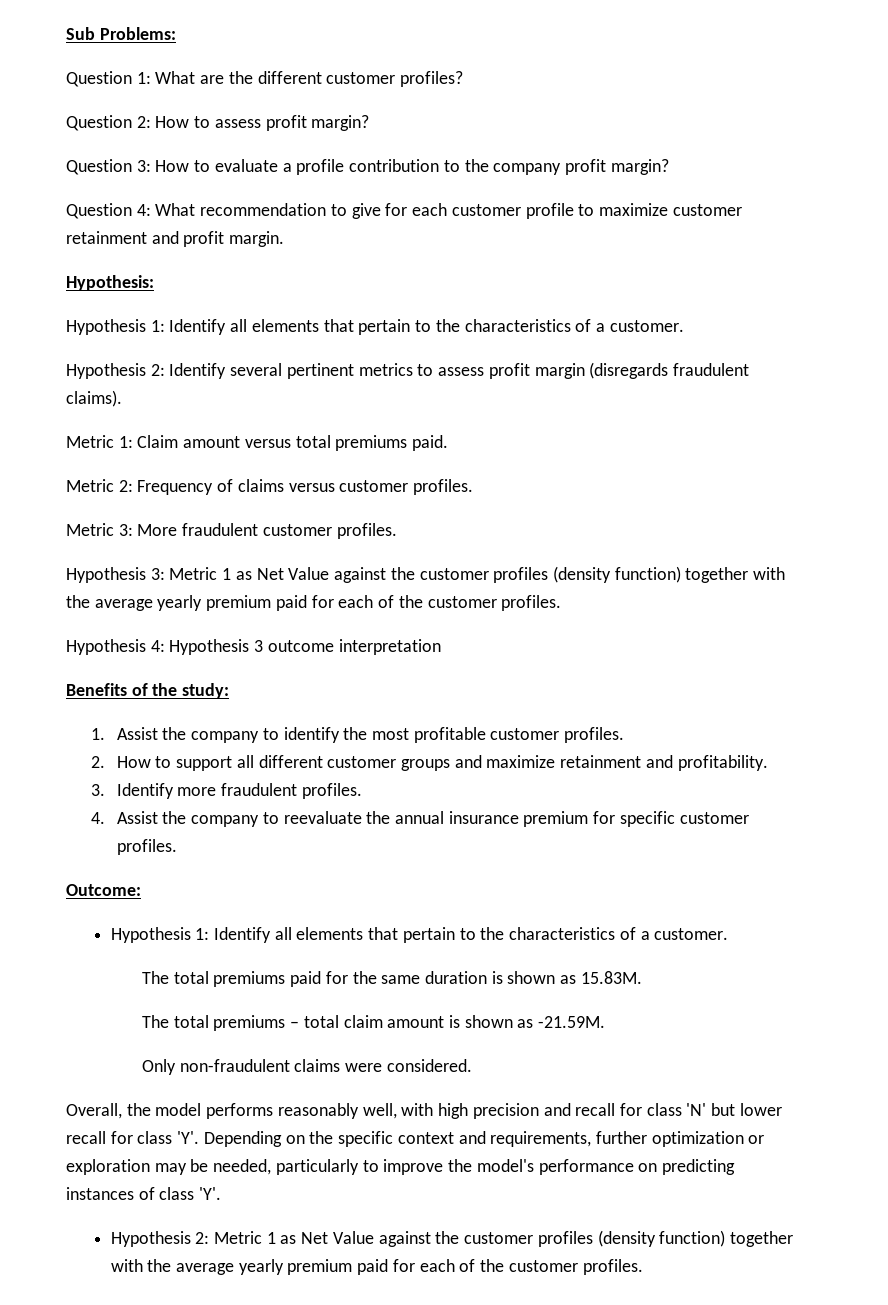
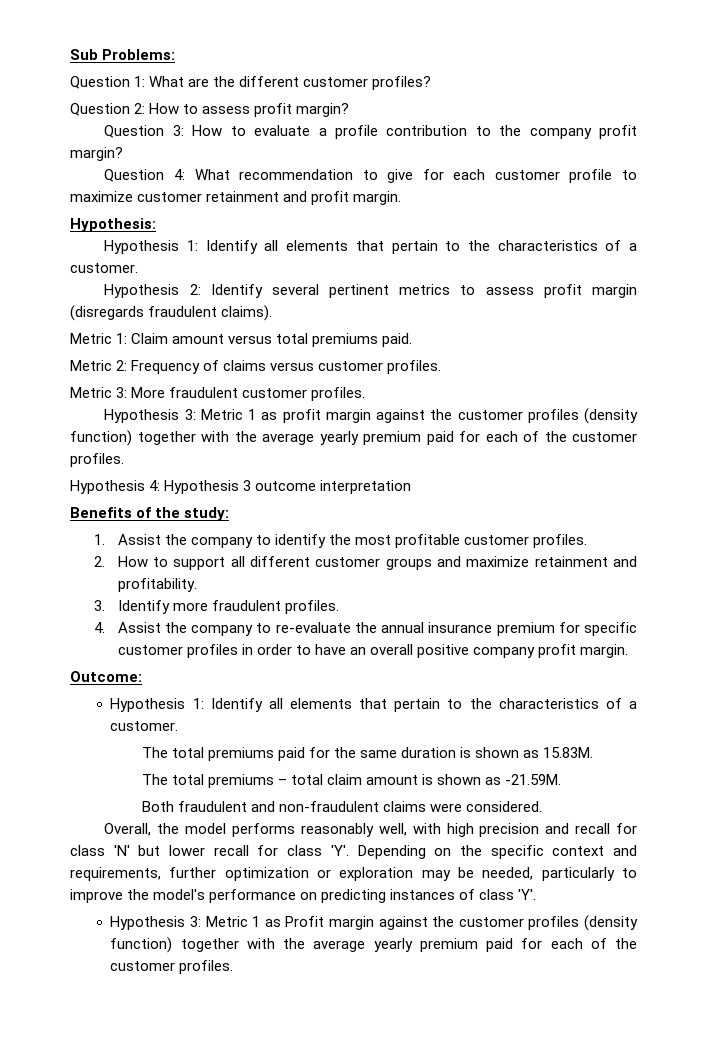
- Hypothesis 3: Metric 1 as Net Value against the customer profiles (density function) together with the average yearly premium paid for each of the customer profiles.
+ Hypothesis 3: Metric 1 as profit margin against the customer profiles (density function) together with the average yearly premium paid for each of the customer profiles.
- 4. Assist the company to reevaluate the annual insurance premium for specific customer profiles.
+ 4. Assist the company to re-evaluate the annual insurance premium for specific customer profiles in order to have an overall positive company profit margin.
- Only non-fraudulent claims were considered.
+ Both fraudulent and non-fraudulent claims were considered.
- Hypothesis 2: Metric 1 as Net Value against the customer profiles (density function) together with the average yearly premium paid for each of the customer profiles.
+ Hypothesis 3: Metric 1 as Profit margin against the customer profiles (density function) together with the average yearly premium paid for each of the customer profiles.

